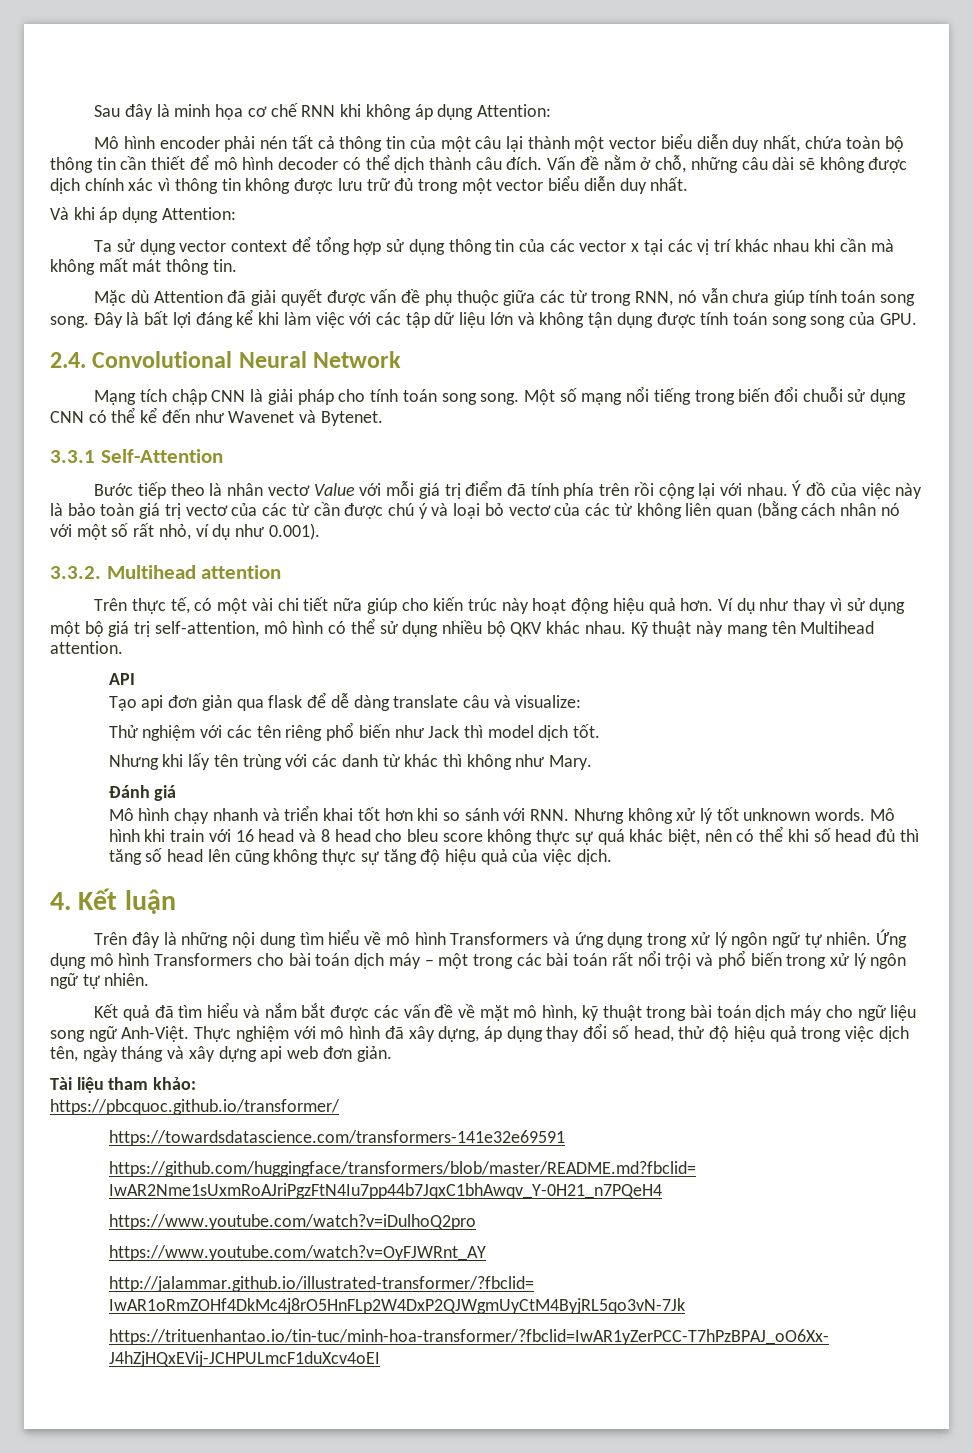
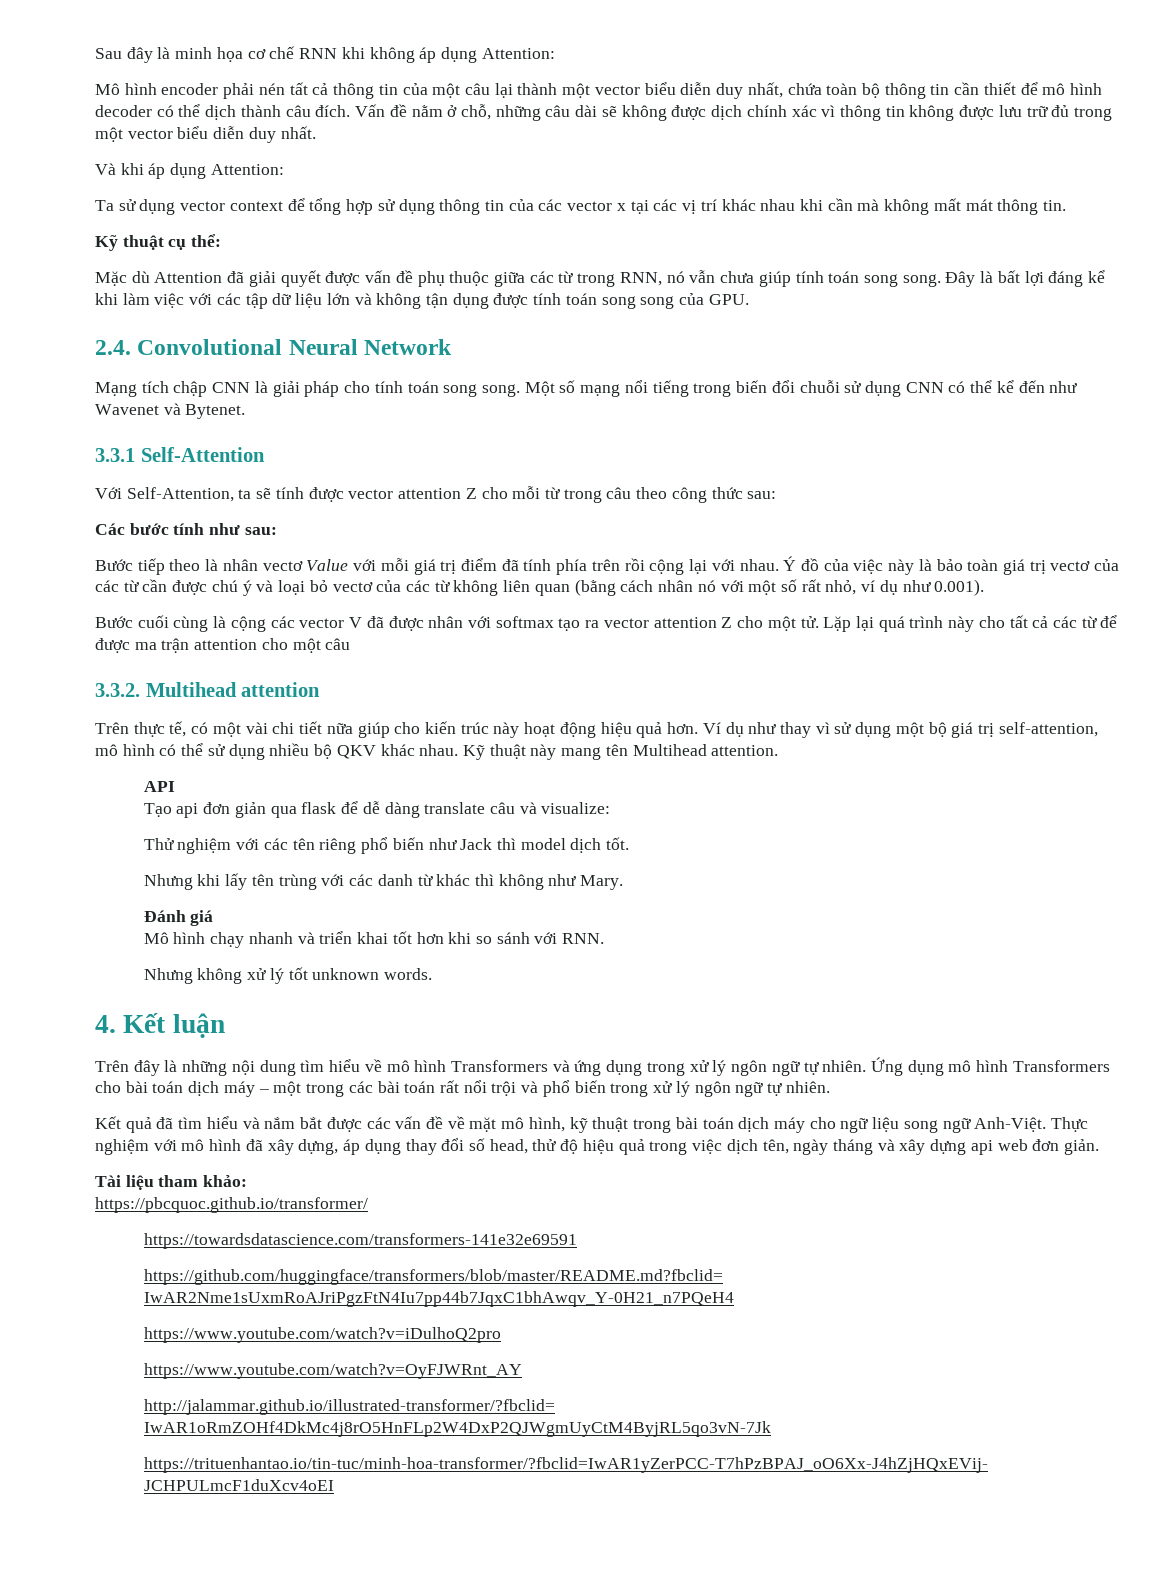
+ Kỹ thuật cụ thể:
+ Với Self-Attention, ta sẽ tính được vector attention Z cho mỗi từ trong câu theo công thức sau:
+ Các bước tính như sau:
+ Bước cuối cùng là cộng các vector V đã được nhân với softmax tạo ra vector attention Z cho một tử. Lặp lại quá trình này cho tất cả các từ để được ma trận attention cho một câu
- Mô hình chạy nhanh và triển khai tốt hơn khi so sánh với RNN. Nhưng không xử lý tốt unknown words. Mô hình khi train với 16 head và 8 head cho bleu score không thực sự quá khác biệt, nên có thể khi số head đủ thì tăng số head lên cũng không thực sự tăng độ hiệu quả của việc dịch.
+ Mô hình chạy nhanh và triển khai tốt hơn khi so sánh với RNN.
+ Nhưng không xử lý tốt unknown words.

